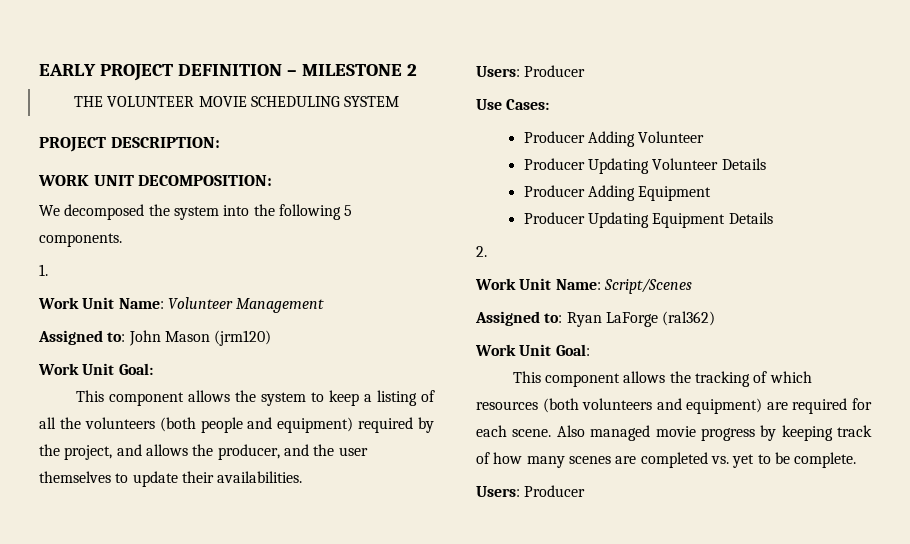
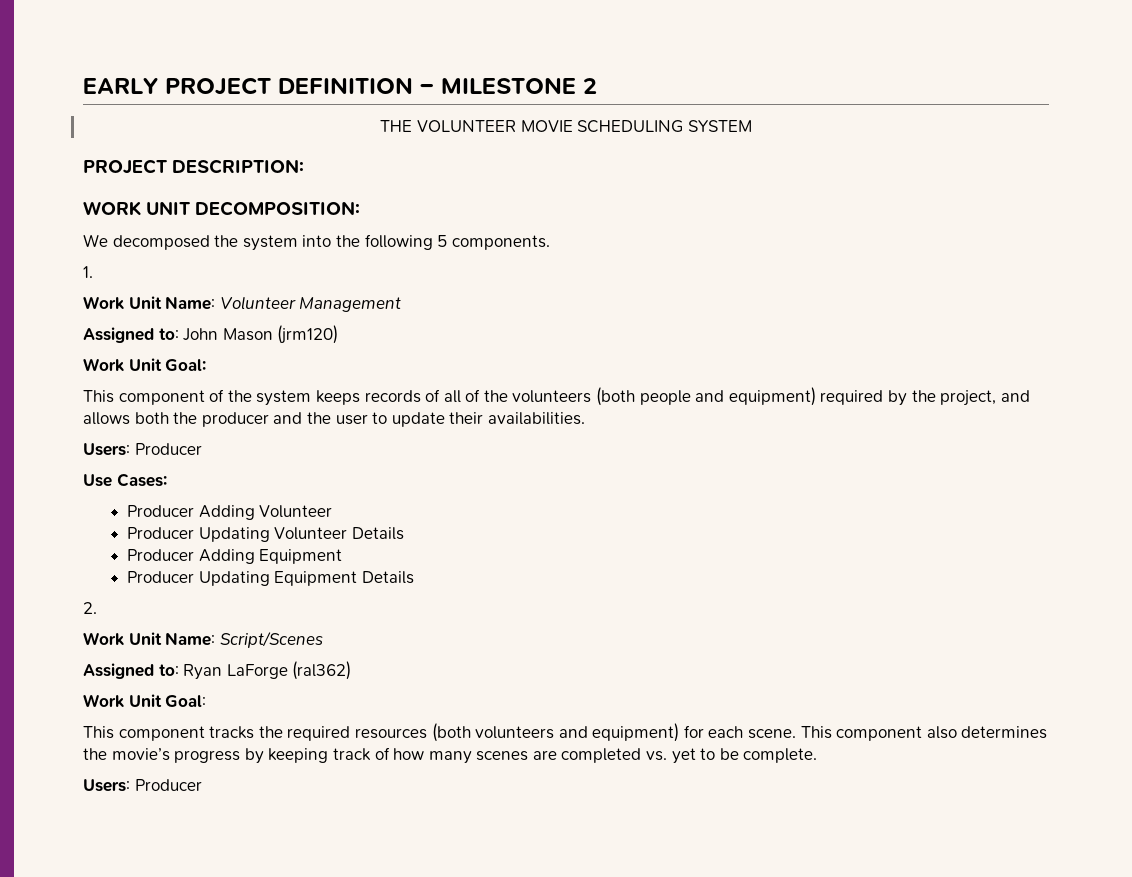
- This component allows the system to keep a listing of all the volunteers (both people and equipment) required by the project, and allows the producer, and the user themselves to update their availabilities.
+ This component of the system keeps records of all of the volunteers (both people and equipment) required by the project, and allows both the producer and the user to update their availabilities.
- This component allows the tracking of which resources (both volunteers and equipment) are required for each scene.
+ This component tracks the required resources (both volunteers and equipment) for each scene.
- Also managed movie progress by keeping track of how many scenes are completed vs. yet to be complete.
+ This component also determines the movie’s progress by keeping track of how many scenes are completed vs. yet to be complete.

